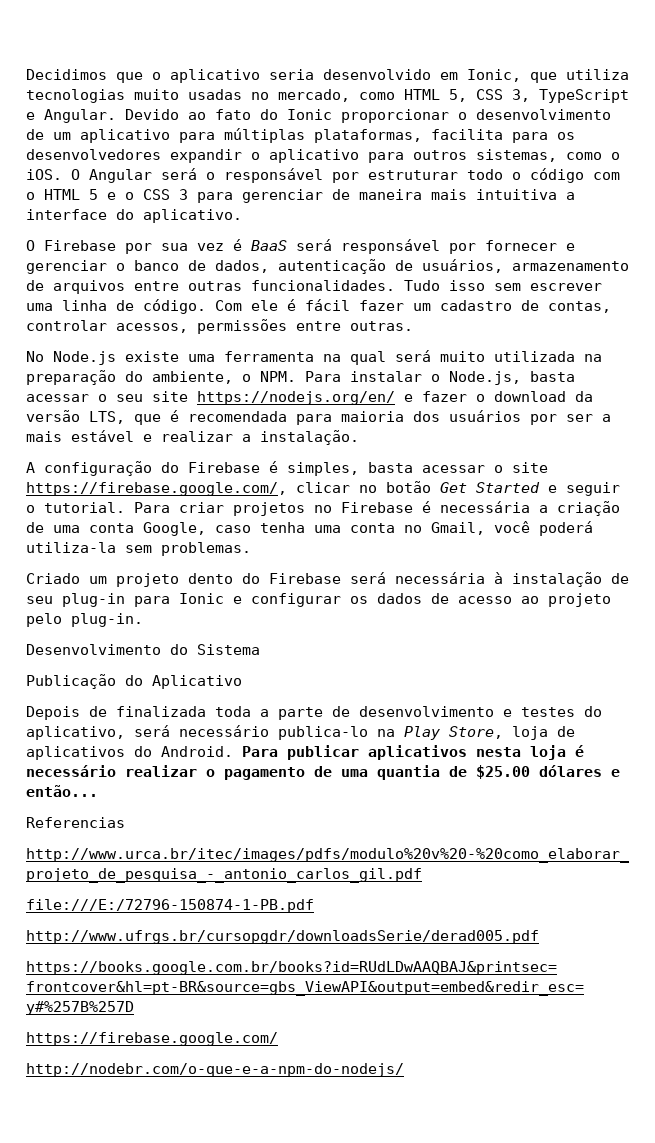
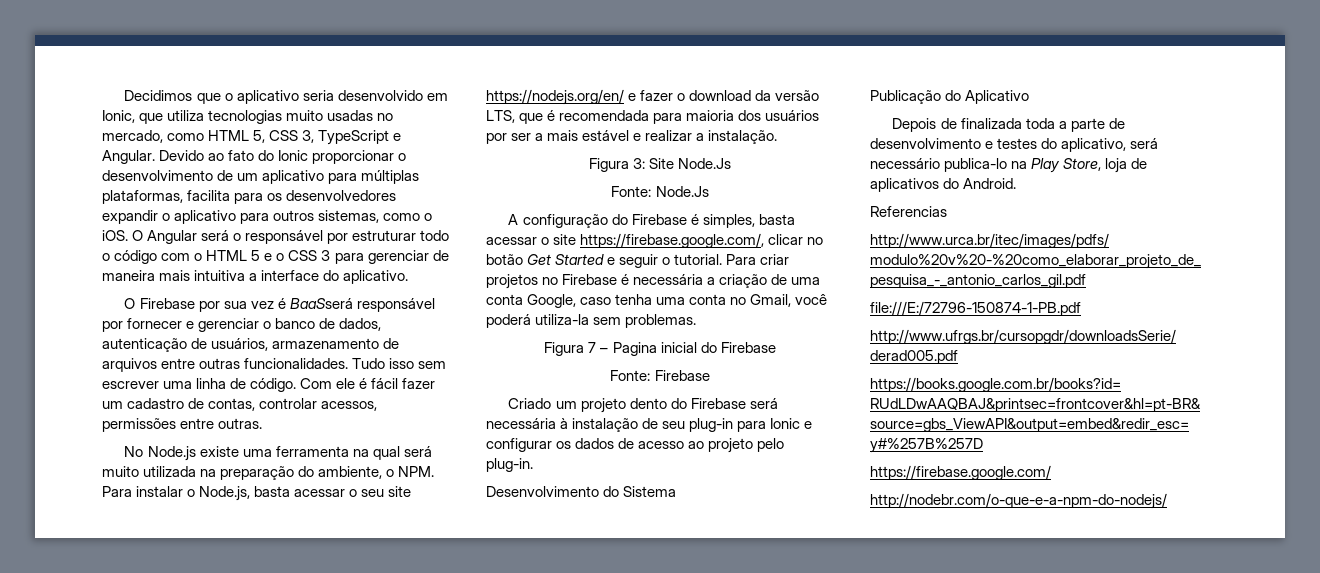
- O Firebase por sua vez é BaaS será responsável por fornecer e gerenciar o banco de dados, autenticação de usuários, armazenamento de arquivos entre outras funcionalidades.
+ O Firebase por sua vez é BaaSserá responsável por fornecer e gerenciar o banco de dados, autenticação de usuários, armazenamento de arquivos entre outras funcionalidades.
+ Figura 3: Site Node.Js
+ Fonte: Node.Js
+ Figura 7 – Pagina inicial do Firebase
+ Fonte: Firebase
- Para publicar aplicativos nesta loja é necessário realizar o pagamento de uma quantia de $25.00 dólares e então...

